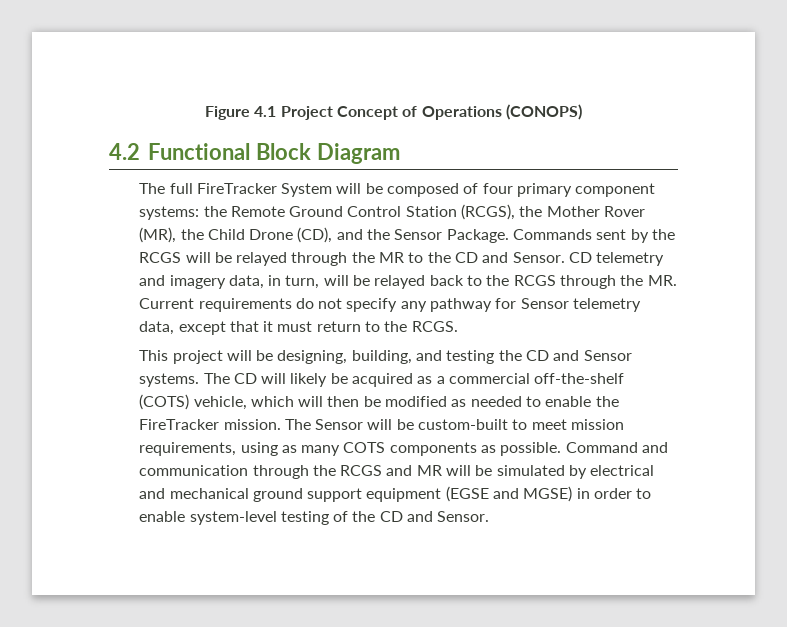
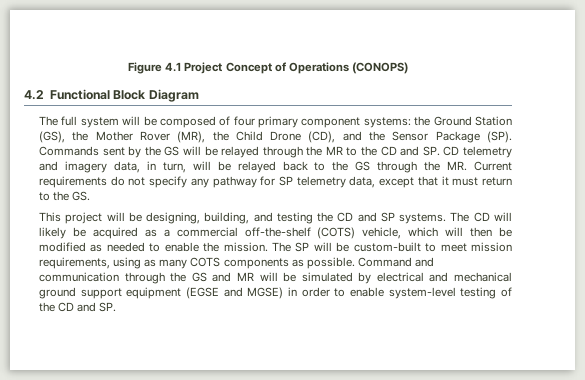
- The full FireTracker System will be composed of four primary component systems:
+ The full system will be composed of four primary component systems:
- the Remote Ground Control Station (RCGS), the Mother Rover (MR), the Child Drone (CD), and the Sensor Package. Commands sent by the RCGS will be relayed through the MR to the CD and Sensor. CD telemetry and imagery data, in turn, will be relayed back to the RCGS through the MR. Current requirements do not specify any pathway for Sensor telemetry data, except that it must return to the RCGS.
+ the Ground Station (GS), the Mother Rover (MR), the Child Drone (CD), and the Sensor Package (SP). Commands sent by the GS will be relayed through the MR to the CD and SP. CD telemetry and imagery data, in turn, will be relayed back to the GS through the MR. Current requirements do not specify any pathway for SP telemetry data, except that it must return to the GS.
- This project will be designing, building, and testing the CD and Sensor systems.
+ This project will be designing, building, and testing the CD and SP systems.
- The CD will likely be acquired as a commercial off-the-shelf (COTS) vehicle, which will then be modified as needed to enable the FireTracker mission.
+ The CD will likely be acquired as a commercial off-the-shelf (COTS) vehicle, which will then be modified as needed to enable the mission.
- The Sensor will be custom-built to meet mission requirements, using as many COTS components as possible.
+ The SP will be custom-built to meet mission requirements, using as many COTS components as possible.
- Command and communication through the RCGS and MR will be simulated by electrical and mechanical ground support equipment (EGSE and MGSE) in order to enable system-level testing of the CD and Sensor.
+ Command and communication through the GS and MR will be simulated by electrical and mechanical ground support equipment (EGSE and MGSE) in order to enable system-level testing of the CD and SP.

